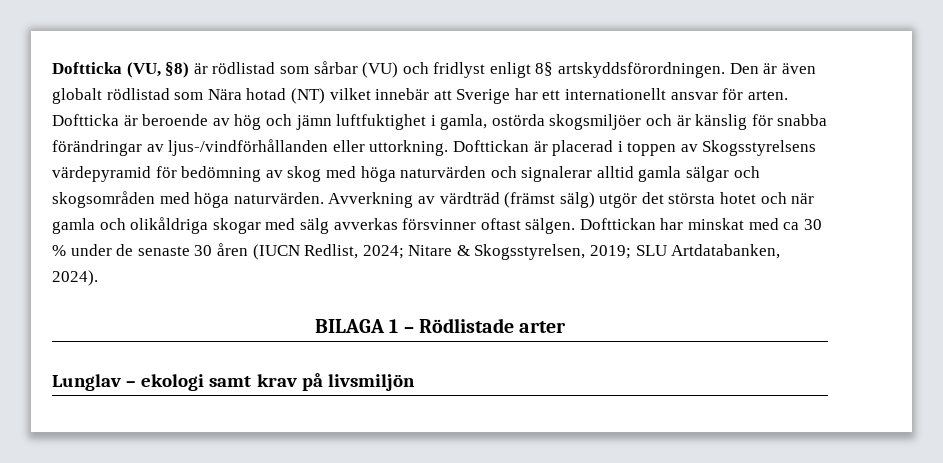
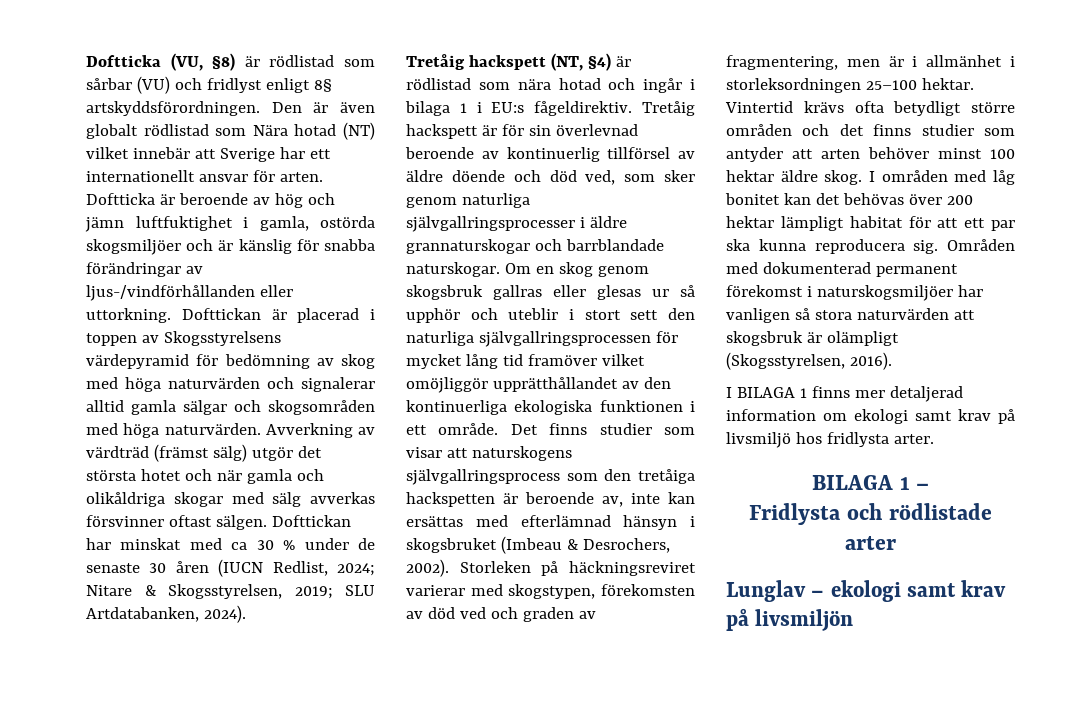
+ Tretåig hackspett (NT, §4) är rödlistad som nära hotad och ingår i bilaga 1 i EU:s fågeldirektiv. Tretåig hackspett är för sin överlevnad beroende av kontinuerlig tillförsel av äldre döende och död ved, som sker genom naturliga självgallringsprocesser i äldre grannaturskogar och barrblandade naturskogar. Om en skog genom skogsbruk gallras eller glesas ur så upphör och uteblir i stort sett den naturliga självgallringsprocessen för mycket lång tid framöver vilket omöjliggör upprätthållandet av den kontinuerliga ekologiska funktionen i ett område. Det finns studier som visar att naturskogens självgallringsprocess som den tretåiga hackspetten är beroende av, inte kan ersättas med efterlämnad hänsyn i skogsbruket (Imbeau & Desrochers, 2002). Storleken på häckningsreviret varierar med skogstypen, förekomsten av död ved och graden av fragmentering, men är i allmänhet i storleksordningen 25–100 hektar. Vintertid krävs ofta betydligt större områden och det finns studier som antyder att arten behöver minst 100 hektar äldre skog. I områden med låg bonitet kan det behövas över 200 hektar lämpligt habitat för att ett par ska kunna reproducera sig. Områden med dokumenterad permanent förekomst i naturskogsmiljöer har vanligen så stora naturvärden att skogsbruk är olämpligt (Skogsstyrelsen, 2016).
+ I BILAGA 1 finns mer detaljerad information om ekologi samt krav på livsmiljö hos fridlysta arter.
- BILAGA 1 – Rödlistade arter
+ BILAGA 1 –
+ Fridlysta och rödlistade arter

